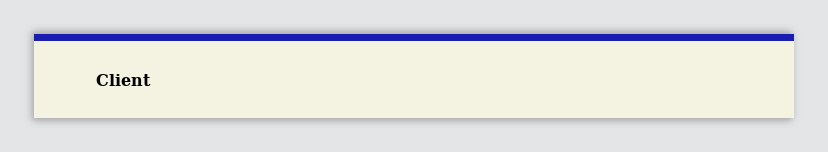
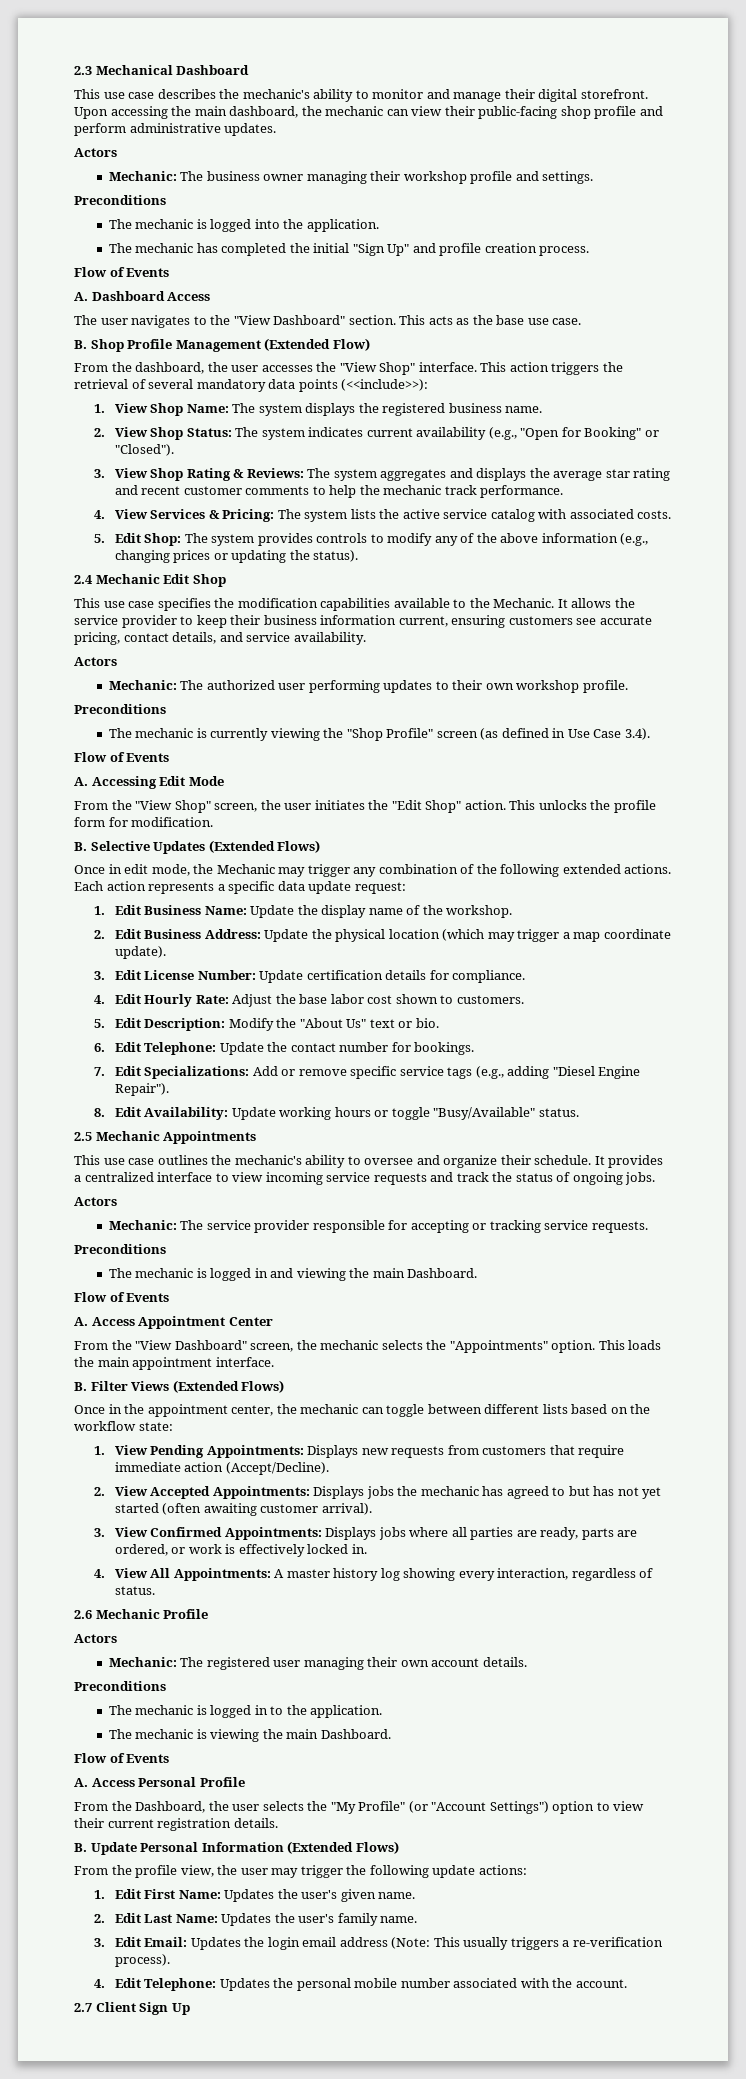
- Client
+ 2.3 Mechanical Dashboard
+ This use case describes the mechanic's ability to monitor and manage their digital storefront. Upon accessing the main dashboard, the mechanic can view their public-facing shop profile and perform administrative updates.
+ Actors
+ Mechanic: The business owner managing their workshop profile and settings.
+ Preconditions
+ The mechanic is logged into the application.
+ The mechanic has completed the initial "Sign Up" and profile creation process.
+ Flow of Events
+ A. Dashboard Access
+ The user navigates to the "View Dashboard" section. This acts as the base use case.
+ B. Shop Profile Management (Extended Flow)
+ From the dashboard, the user accesses the "View Shop" interface. This action triggers the retrieval of several mandatory data points (<<include>>):
+ 1. View Shop Name: The system displays the registered business name.
+ 2. View Shop Status: The system indicates current availability (e.g., "Open for Booking" or "Closed").
+ 3. View Shop Rating & Reviews: The system aggregates and displays the average star rating and recent customer comments to help the mechanic track performance.
+ 4. View Services & Pricing: The system lists the active service catalog with associated costs.
+ 5. Edit Shop: The system provides controls to modify any of the above information (e.g., changing prices or updating the status).
+ 2.4 Mechanic Edit Shop
+ This use case specifies the modification capabilities available to the Mechanic. It allows the service provider to keep their business information current, ensuring customers see accurate pricing, contact details, and service availability.
+ Actors
+ Mechanic: The authorized user performing updates to their own workshop profile.
+ Preconditions
+ The mechanic is currently viewing the "Shop Profile" screen (as defined in Use Case 3.4).
+ Flow of Events
+ A. Accessing Edit Mode
+ From the "View Shop" screen, the user initiates the "Edit Shop" action. This unlocks the profile form for modification.
+ B. Selective Updates (Extended Flows)
+ Once in edit mode, the Mechanic may trigger any combination of the following extended actions. Each action represents a specific data update request:
+ 1. Edit Business Name: Update the display name of the workshop.
+ 2. Edit Business Address: Update the physical location (which may trigger a map coordinate update).
+ 3. Edit License Number: Update certification details for compliance.
+ 4. Edit Hourly Rate: Adjust the base labor cost shown to customers.
+ 5. Edit Description: Modify the "About Us" text or bio.
+ 6. Edit Telephone: Update the contact number for bookings.
+ 7. Edit Specializations: Add or remove specific service tags (e.g., adding "Diesel Engine Repair").
+ 8. Edit Availability: Update working hours or toggle "Busy/Available" status.
+ 2.5 Mechanic Appointments
+ This use case outlines the mechanic's ability to oversee and organize their schedule. It provides a centralized interface to view incoming service requests and track the status of ongoing jobs.
+ Actors
+ Mechanic: The service provider responsible for accepting or tracking service requests.
+ Preconditions
+ The mechanic is logged in and viewing the main Dashboard.
+ Flow of Events
+ A. Access Appointment Center
+ From the "View Dashboard" screen, the mechanic selects the "Appointments" option. This loads the main appointment interface.
+ B. Filter Views (Extended Flows)
+ Once in the appointment center, the mechanic can toggle between different lists based on the workflow state:
+ 1. View Pending Appointments: Displays new requests from customers that require immediate action (Accept/Decline).
+ 2. View Accepted Appointments: Displays jobs the mechanic has agreed to but has not yet started (often awaiting customer arrival).
+ 3. View Confirmed Appointments: Displays jobs where all parties are ready, parts are ordered, or work is effectively locked in.
+ 4. View All Appointments: A master history log showing every interaction, regardless of status.
+ 2.6 Mechanic Profile
+ Actors
+ Mechanic: The registered user managing their own account details.
+ Preconditions
+ The mechanic is logged in to the application.
+ The mechanic is viewing the main Dashboard.
+ Flow of Events
+ A. Access Personal Profile
+ From the Dashboard, the user selects the "My Profile" (or "Account Settings") option to view their current registration details.
+ B. Update Personal Information (Extended Flows)
+ From the profile view, the user may trigger the following update actions:
+ 1. Edit First Name: Updates the user's given name.
+ 2. Edit Last Name: Updates the user's family name.
+ 3. Edit Email: Updates the login email address (Note: This usually triggers a re-verification process).
+ 4. Edit Telephone: Updates the personal mobile number associated with the account.
+ 2.7 Client Sign Up

